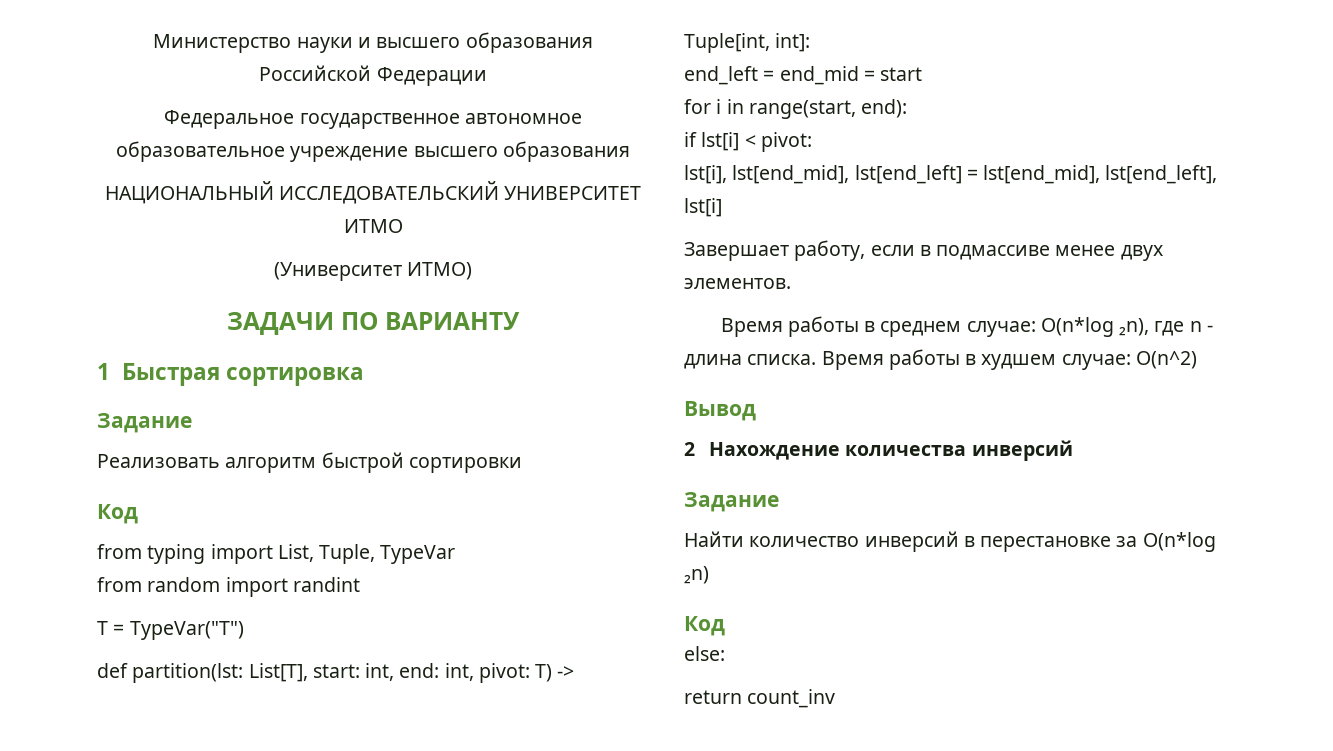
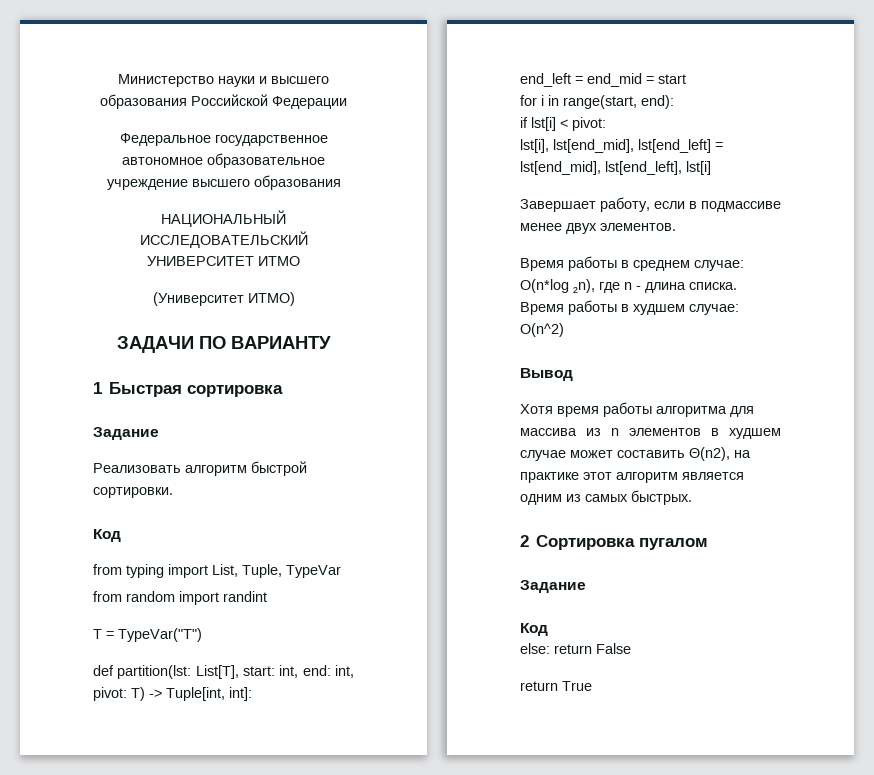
- Реализовать алгоритм быстрой сортировки
+ Реализовать алгоритм быстрой сортировки.
- 2 Нахождение количества инверсий
+ Хотя время работы алгоритма для массива из n элементов в худшем случае может составить Θ(n2), на практике этот алгоритм является одним из самых быстрых.
+ 2 Сортировка пугалом
  Задание
- Найти количество инверсий в перестановке за O(n*log ₂n)
- else:
- return count_inv
+ else: return False
+ return True

